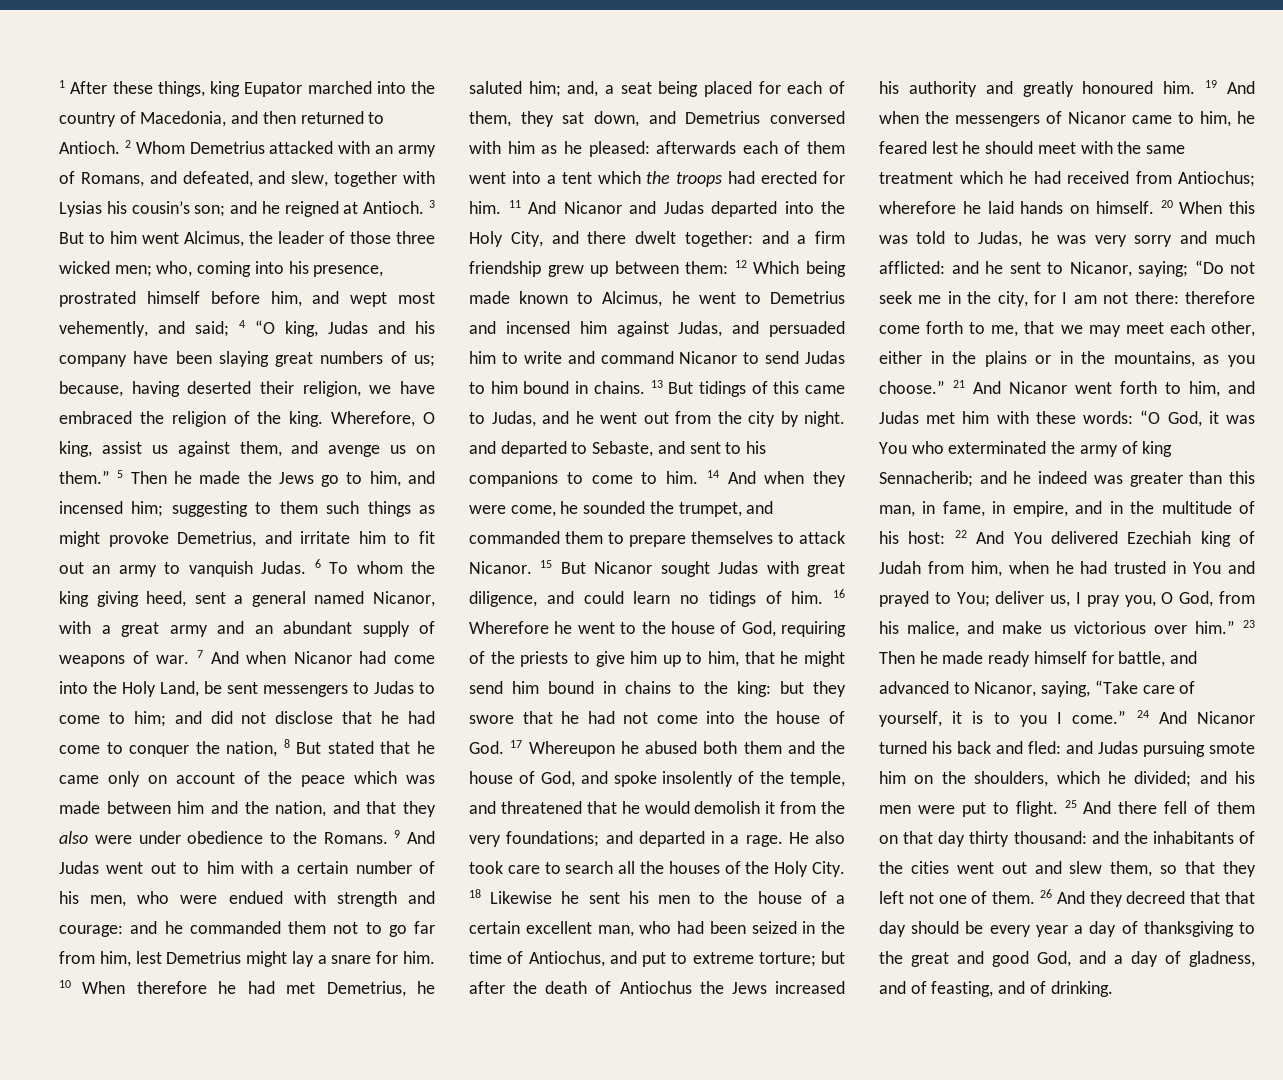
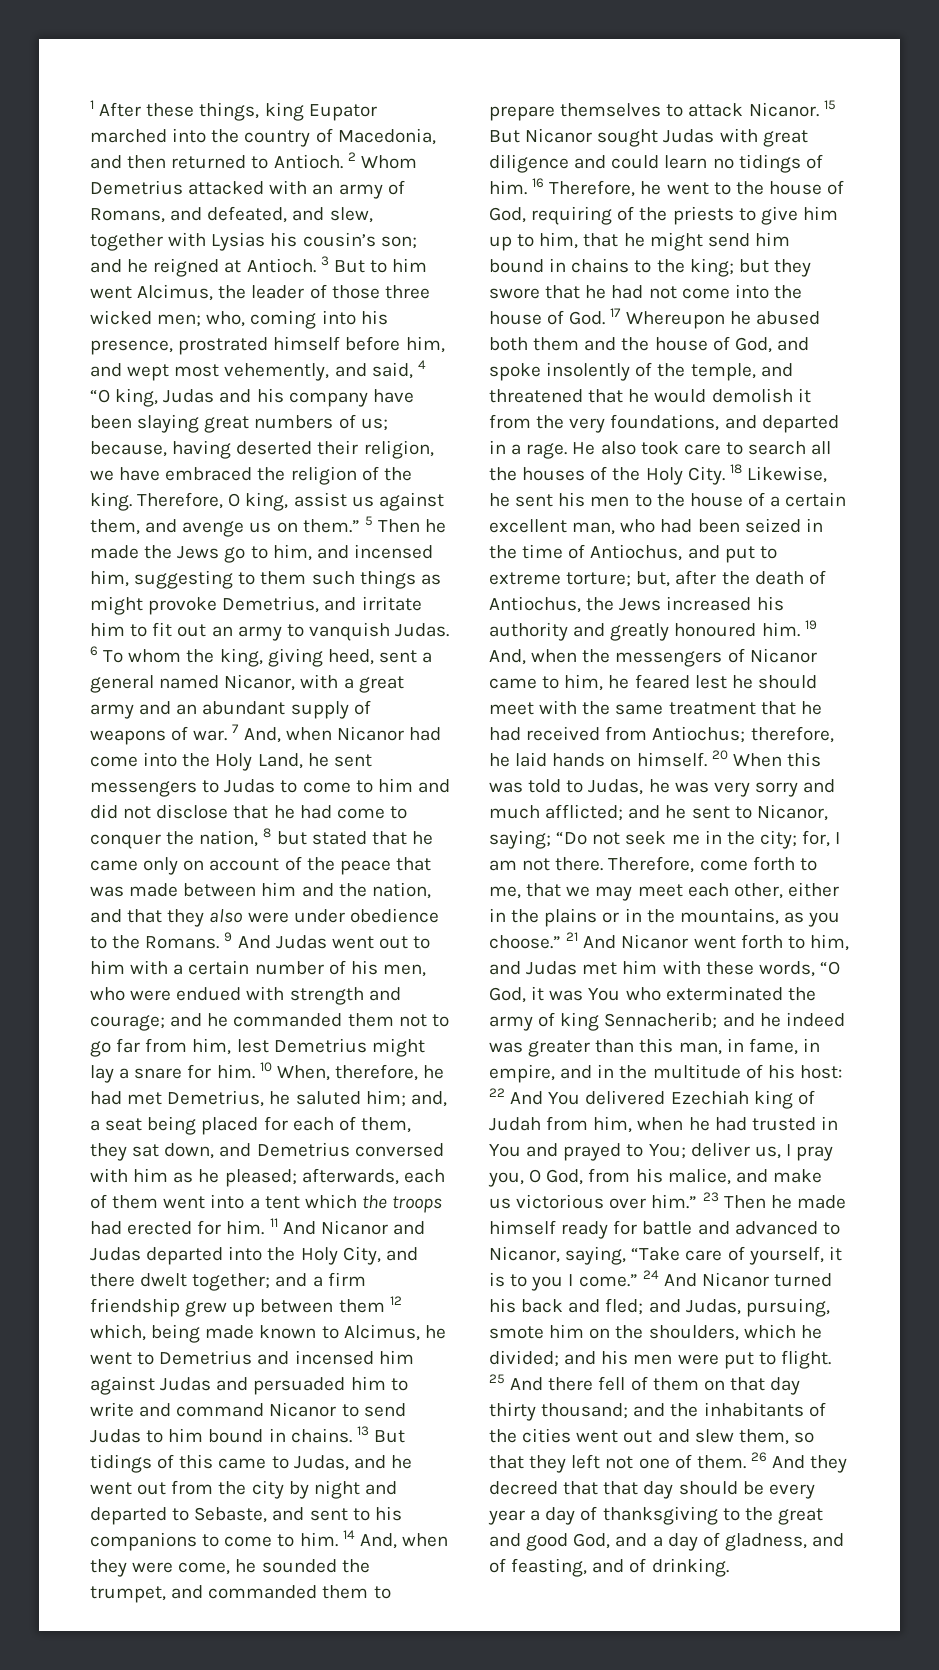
- 3 But to him went Alcimus, the leader of those three wicked men; who, coming into his presence, prostrated himself before him, and wept most vehemently, and said; 4 “O king, Judas and his company have been slaying great numbers of us; because, having deserted their religion, we have embraced the religion of the king.
+ 3 But to him went Alcimus, the leader of those three wicked men; who, coming into his presence, prostrated himself before him, and wept most vehemently, and said, 4 “O king, Judas and his company have been slaying great numbers of us; because, having deserted their religion, we have embraced the religion of the king.
- Wherefore, O king, assist us against them, and avenge us on them.”
+ Therefore, O king, assist us against them, and avenge us on them.”
- 5 Then he made the Jews go to him, and incensed him; suggesting to them such things as might provoke Demetrius, and irritate him to fit out an army to vanquish Judas.
+ 5 Then he made the Jews go to him, and incensed him, suggesting to them such things as might provoke Demetrius, and irritate him to fit out an army to vanquish Judas.
- 6 To whom the king giving heed, sent a general named Nicanor, with a great army and an abundant supply of weapons of war.
+ 6 To whom the king, giving heed, sent a general named Nicanor, with a great army and an abundant supply of weapons of war.
- 7 And when Nicanor had come into the Holy Land, be sent messengers to Judas to come to him; and did not disclose that he had come to conquer the nation, 8 But stated that he came only on account of the peace which was made between him and the nation, and that they also were under obedience to the Romans.
+ 7 And, when Nicanor had come into the Holy Land, he sent messengers to Judas to come to him and did not disclose that he had come to conquer the nation, 8 but stated that he came only on account of the peace that was made between him and the nation, and that they also were under obedience to the Romans.
- 9 And Judas went out to him with a certain number of his men, who were endued with strength and courage: and he commanded them not to go far from him, lest Demetrius might lay a snare for him.
+ 9 And Judas went out to him with a certain number of his men, who were endued with strength and courage; and he commanded them not to go far from him, lest Demetrius might lay a snare for him.
- 10 When therefore he had met Demetrius, he saluted him; and, a seat being placed for each of them, they sat down, and Demetrius conversed with him as he pleased: afterwards each of them went into a tent which the troops had erected for him.
+ 10 When, therefore, he had met Demetrius, he saluted him; and, a seat being placed for each of them, they sat down, and Demetrius conversed with him as he pleased; afterwards, each of them went into a tent which the troops had erected for him.
- 11 And Nicanor and Judas departed into the Holy City, and there dwelt together: and a firm friendship grew up between them: 12 Which being made known to Alcimus, he went to Demetrius and incensed him against Judas, and persuaded him to write and command Nicanor to send Judas to him bound in chains.
+ 11 And Nicanor and Judas departed into the Holy City, and there dwelt together; and a firm friendship grew up between them 12 which, being made known to Alcimus, he went to Demetrius and incensed him against Judas and persuaded him to write and command Nicanor to send Judas to him bound in chains.
- 13 But tidings of this came to Judas, and he went out from the city by night. and departed to Sebaste, and sent to his companions to come to him.
+ 13 But tidings of this came to Judas, and he went out from the city by night and departed to Sebaste, and sent to his companions to come to him.
- 14 And when they were come, he sounded the trumpet, and commanded them to prepare themselves to attack Nicanor.
+ 14 And, when they were come, he sounded the trumpet, and commanded them to prepare themselves to attack Nicanor.
- 15 But Nicanor sought Judas with great diligence, and could learn no tidings of him.
+ 15 But Nicanor sought Judas with great diligence and could learn no tidings of him.
- 16 Wherefore he went to the house of God, requiring of the priests to give him up to him, that he might send him bound in chains to the king:
+ 16 Therefore, he went to the house of God, requiring of the priests to give him up to him, that he might send him bound in chains to the king;
- but they swore that he had not come into the house of God. 17 Whereupon he abused both them and the house of God, and spoke insolently of the temple, and threatened that he would demolish it from the very foundations; and departed in a rage.
+ but they swore that he had not come into the house of God. 17 Whereupon he abused both them and the house of God, and spoke insolently of the temple, and threatened that he would demolish it from the very foundations, and departed in a rage.
- 18 Likewise he sent his men to the house of a certain excellent man, who had been seized in the time of Antiochus, and put to extreme torture; but after the death of Antiochus the Jews increased his authority and greatly honoured him.
+ 18 Likewise, he sent his men to the house of a certain excellent man, who had been seized in the time of Antiochus, and put to extreme torture; but, after the death of Antiochus, the Jews increased his authority and greatly honoured him.
- 19 And when the messengers of Nicanor came to him, he feared lest he should meet with the same treatment which he had received from Antiochus; wherefore he laid hands on himself.
+ 19 And, when the messengers of Nicanor came to him, he feared lest he should meet with the same treatment that he had received from Antiochus; therefore, he laid hands on himself.
- 20 When this was told to Judas, he was very sorry and much afflicted: and he sent to Nicanor, saying; “Do not seek me in the city, for I am not there: therefore come forth to me, that we may meet each other, either in the plains or in the mountains, as you choose.”
+ 20 When this was told to Judas, he was very sorry and much afflicted; and he sent to Nicanor, saying; “Do not seek me in the city; for, I am not there. Therefore, come forth to me, that we may meet each other, either in the plains or in the mountains, as you choose.”
- 21 And Nicanor went forth to him, and Judas met him with these words: “O God, it was You who exterminated the army of king Sennacherib;
+ 21 And Nicanor went forth to him, and Judas met him with these words, “O God, it was You who exterminated the army of king Sennacherib;
- 23 Then he made ready himself for battle, and advanced to Nicanor, saying, “Take care of yourself, it is to you I come.”
+ 23 Then he made himself ready for battle and advanced to Nicanor, saying, “Take care of yourself, it is to you I come.”
- 24 And Nicanor turned his back and fled: and Judas pursuing smote him on the shoulders, which he divided; and his men were put to flight.
+ 24 And Nicanor turned his back and fled; and Judas, pursuing, smote him on the shoulders, which he divided; and his men were put to flight.
- 25 And there fell of them on that day thirty thousand: and the inhabitants of the cities went out and slew them, so that they left not one of them.
+ 25 And there fell of them on that day thirty thousand; and the inhabitants of the cities went out and slew them, so that they left not one of them.

